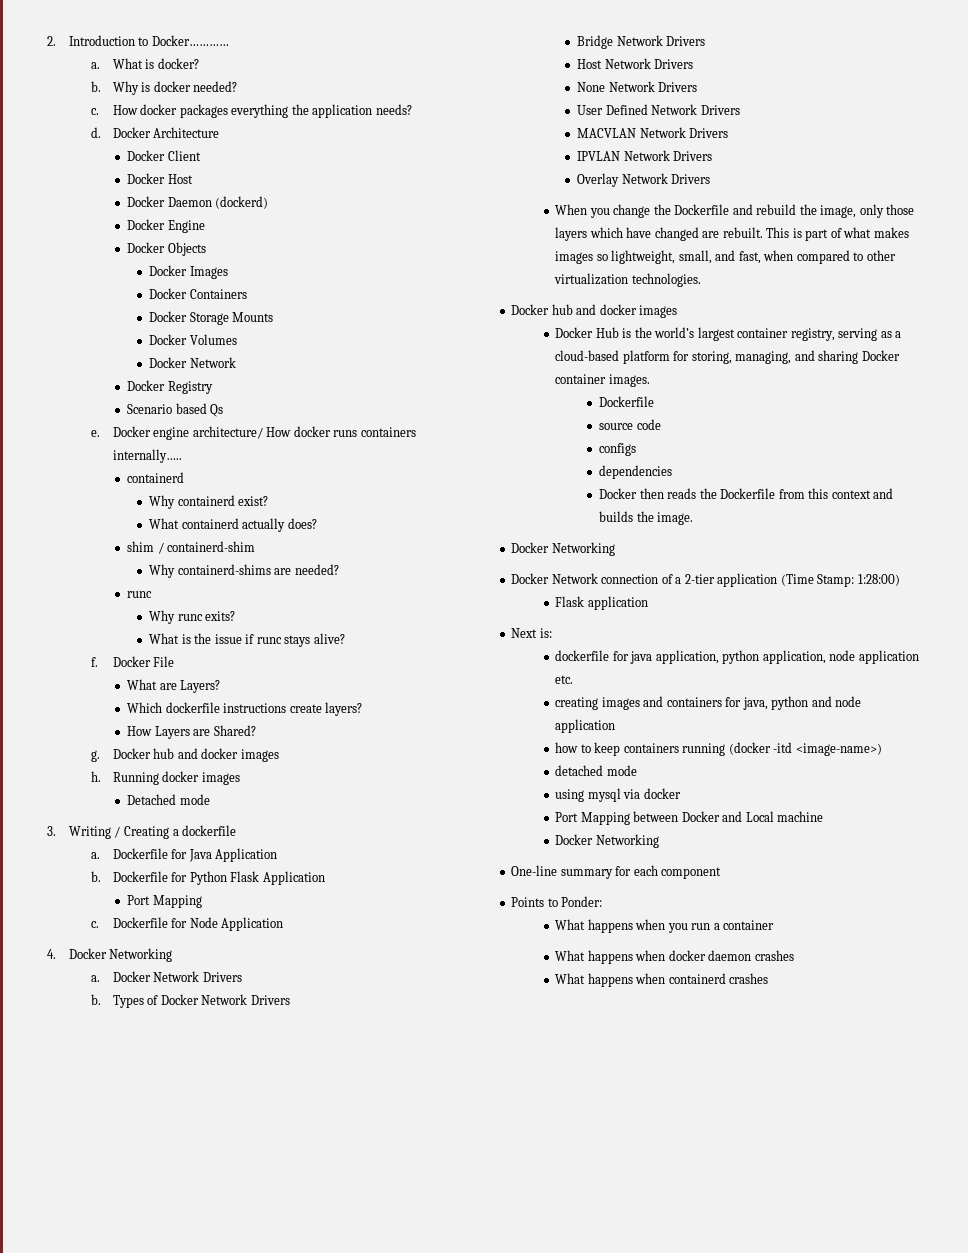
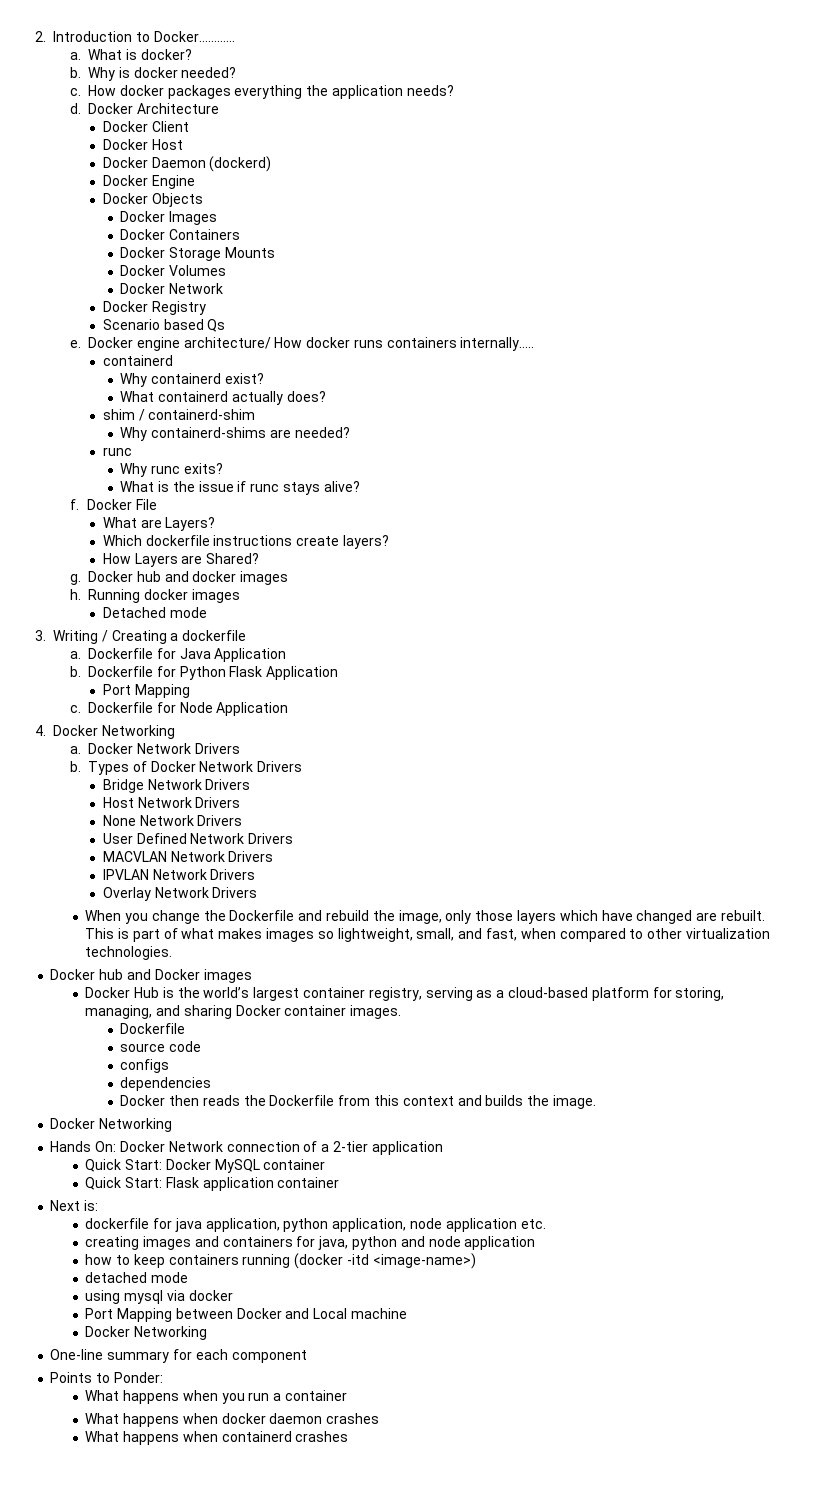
  This is part of what makes images so lightweight, small, and fast, when compared to other virtualization technologies.
- Docker hub and docker images
+ Docker hub and Docker images
- Docker Network connection of a 2-tier application (Time Stamp: 1:28:00)
- Flask application
+ Hands On: Docker Network connection of a 2-tier application
+ Quick Start: Docker MySQL container
+ Quick Start: Flask application container

